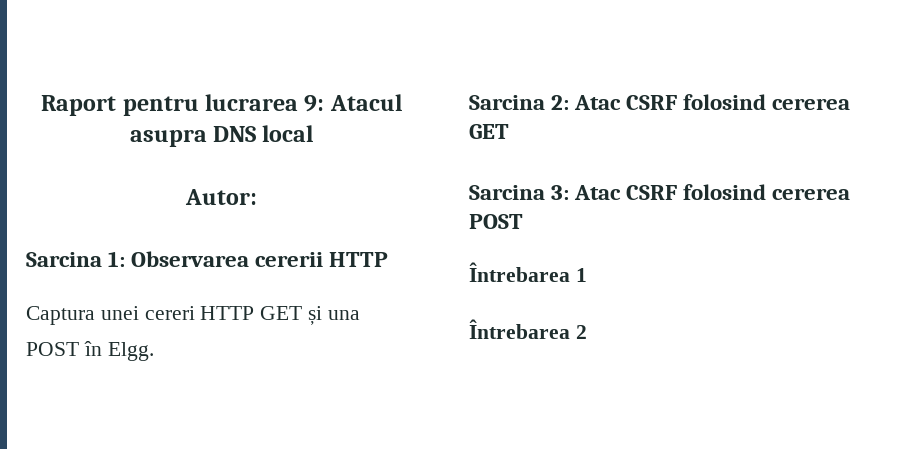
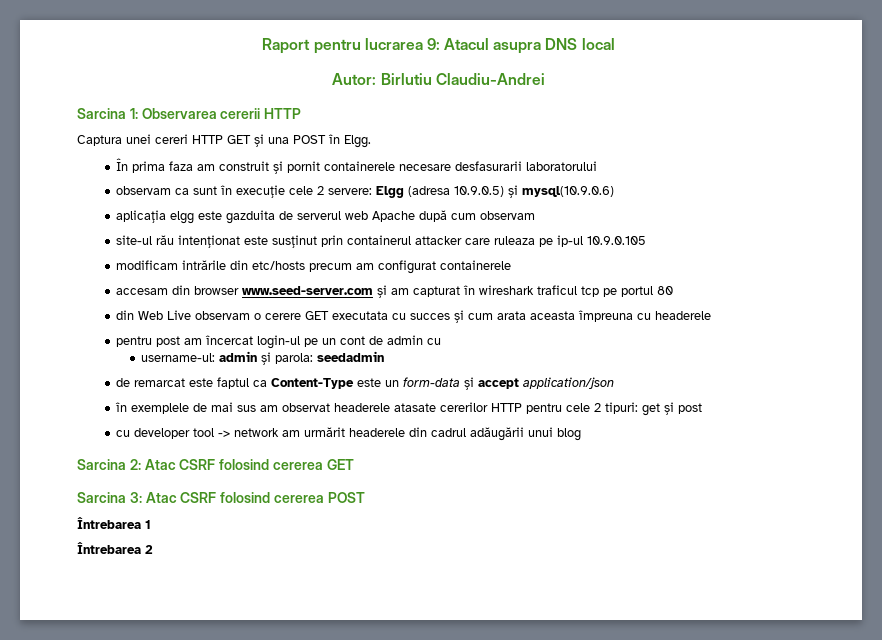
- Autor:
+ Autor: Birlutiu Claudiu-Andrei
+ În prima faza am construit și pornit containerele necesare desfasurarii laboratorului
+ observam ca sunt în execuție cele 2 servere: Elgg (adresa 10.9.0.5) și mysql(10.9.0.6)
+ aplicația elgg este gazduita de serverul web Apache după cum observam
+ site-ul rău intenționat este susținut prin containerul attacker care ruleaza pe ip-ul 10.9.0.105
+ modificam intrările din etc/hosts precum am configurat containerele
+ accesam din browser www.seed-server.com și am capturat în wireshark traficul tcp pe portul 80
+ din Web Live observam o cerere GET executata cu succes și cum arata aceasta împreuna cu headerele
+ pentru post am încercat login-ul pe un cont de admin cu
+ username-ul: admin și parola: seedadmin
+ de remarcat este faptul ca Content-Type este un form-data și accept application/json
+ în exemplele de mai sus am observat headerele atasate cererilor HTTP pentru cele 2 tipuri: get și post
+ cu developer tool -> network am urmărit headerele din cadrul adăugării unui blog

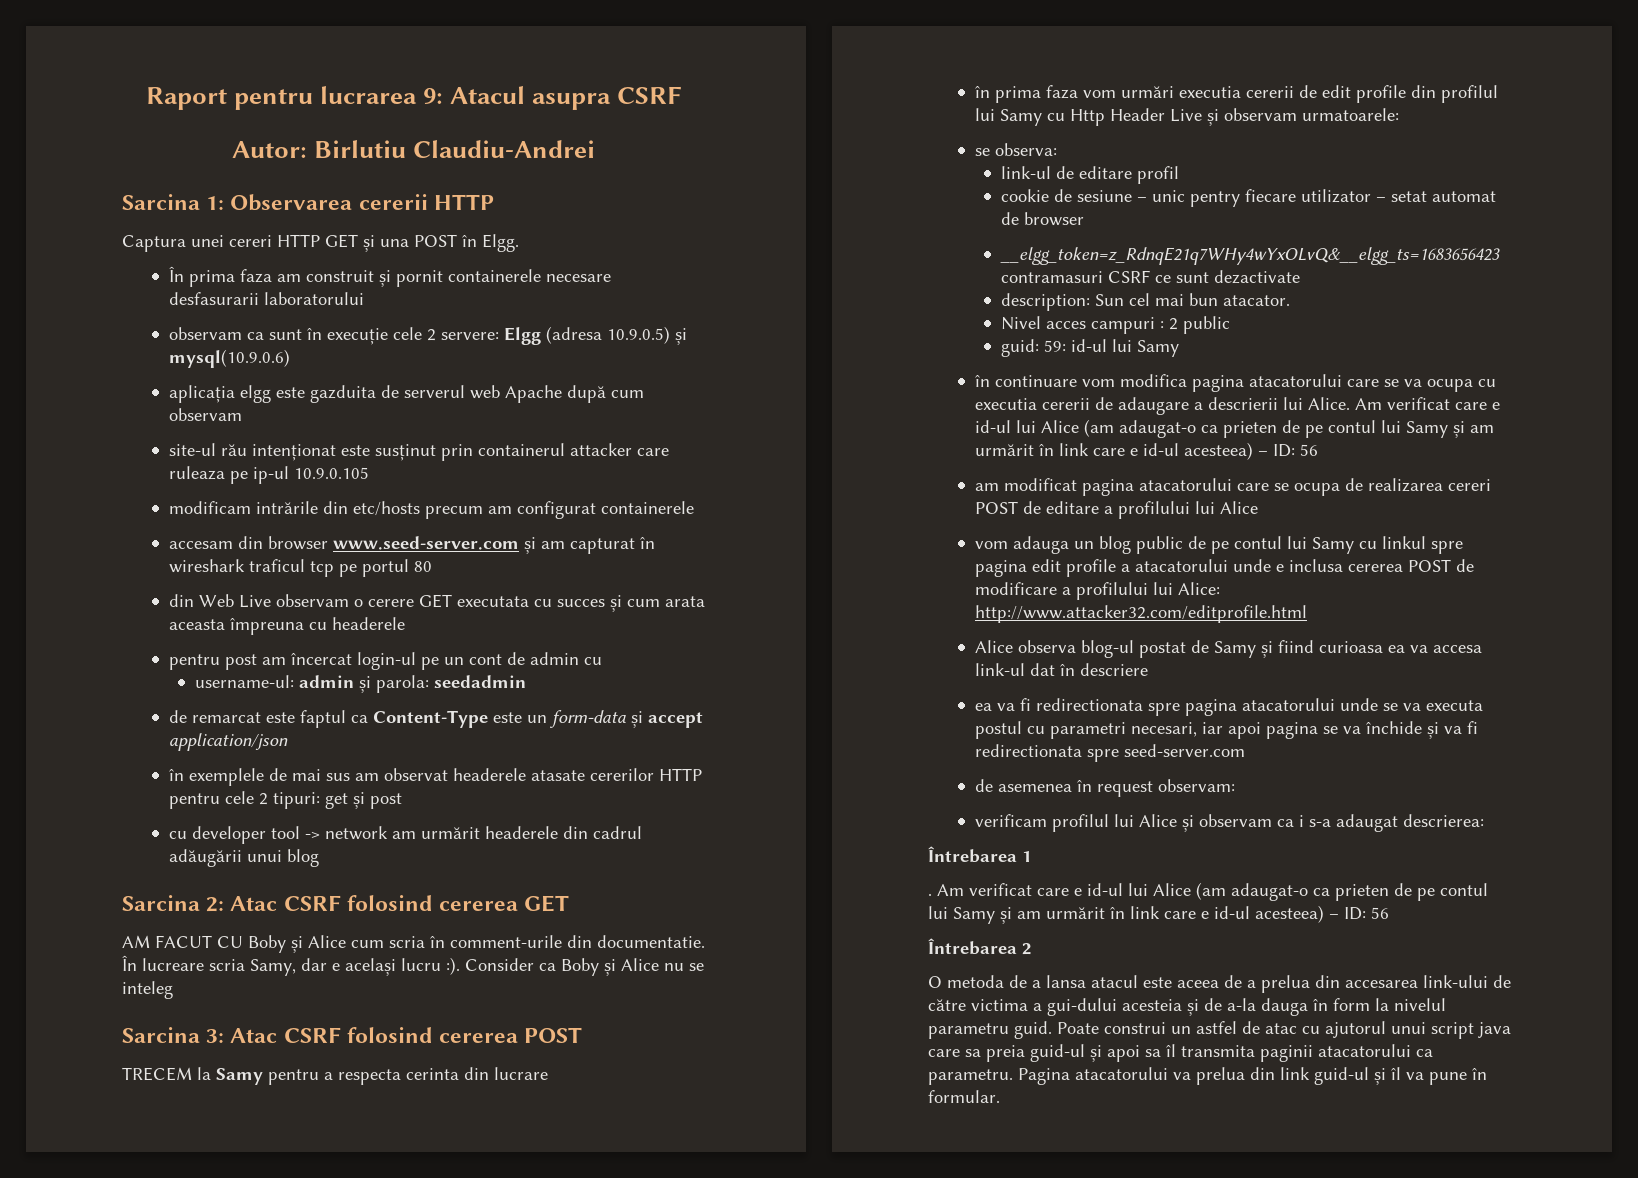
- Raport pentru lucrarea 9: Atacul asupra DNS local
+ Raport pentru lucrarea 9: Atacul asupra CSRF
+ AM FACUT CU Boby și Alice cum scria în comment-urile din documentatie. În lucreare scria Samy, dar e același lucru :). Consider ca Boby și Alice nu se inteleg
+ TRECEM la Samy pentru a respecta cerinta din lucrare
+ în prima faza vom urmări executia cererii de edit profile din profilul lui Samy cu Http Header Live și observam urmatoarele:
+ se observa:
+ link-ul de editare profil
+ cookie de sesiune – unic pentry fiecare utilizator – setat automat de browser
+ __elgg_token=z_RdnqE21q7WHy4wYxOLvQ&__elgg_ts=1683656423 contramasuri CSRF ce sunt dezactivate
+ description: Sun cel mai bun atacator.
+ Nivel acces campuri : 2 public
+ guid: 59: id-ul lui Samy
+ în continuare vom modifica pagina atacatorului care se va ocupa cu executia cererii de adaugare a descrierii lui Alice. Am verificat care e id-ul lui Alice (am adaugat-o ca prieten de pe contul lui Samy și am urmărit în link care e id-ul acesteea) – ID: 56
+ am modificat pagina atacatorului care se ocupa de realizarea cereri POST de editare a profilului lui Alice
+ vom adauga un blog public de pe contul lui Samy cu linkul spre pagina edit profile a atacatorului unde e inclusa cererea POST de modificare a profilului lui Alice: http://www.attacker32.com/editprofile.html
+ Alice observa blog-ul postat de Samy și fiind curioasa ea va accesa link-ul dat în descriere
+ ea va fi redirectionata spre pagina atacatorului unde se va executa postul cu parametri necesari, iar apoi pagina se va închide și va fi redirectionata spre seed-server.com
+ de asemenea în request observam:
+ verificam profilul lui Alice și observam ca i s-a adaugat descrierea:
  Întrebarea 1
+ . Am verificat care e id-ul lui Alice (am adaugat-o ca prieten de pe contul lui Samy și am urmărit în link care e id-ul acesteea) – ID: 56
  Întrebarea 2
+ O metoda de a lansa atacul este aceea de a prelua din accesarea link-ului de către victima a gui-dului acesteia și de a-la dauga în form la nivelul parametru guid. Poate construi un astfel de atac cu ajutorul unui script java care sa preia guid-ul și apoi sa îl transmita paginii atacatorului ca parametru. Pagina atacatorului va prelua din link guid-ul și îl va pune în formular.

